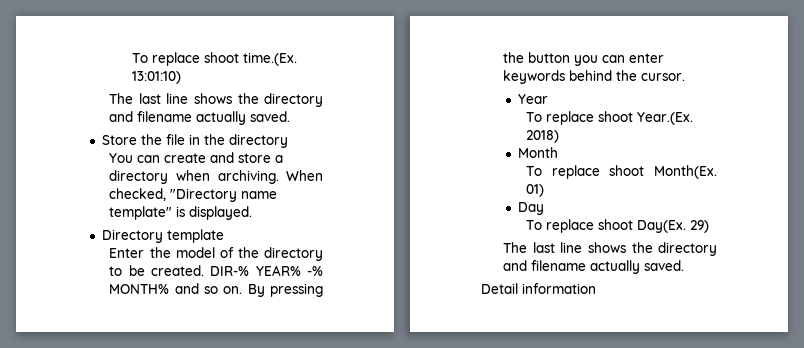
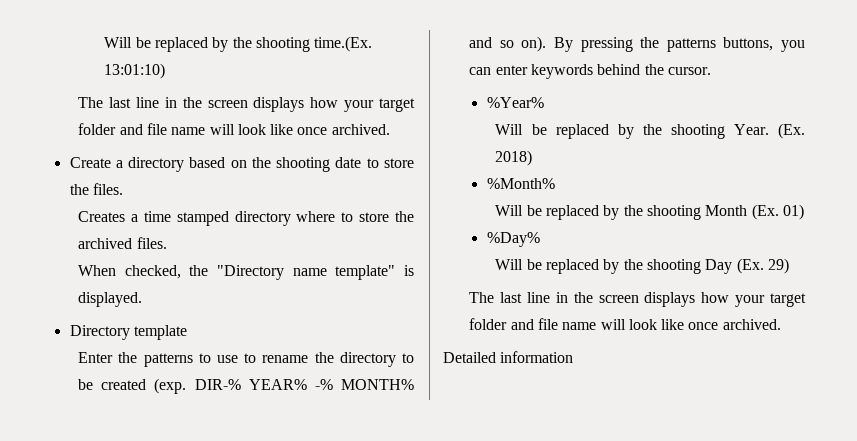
- To replace shoot time.(Ex. 13:01:10)
- The last line shows the directory and filename actually saved.
- Store the file in the directory
- You can create and store a directory when archiving. When checked, "Directory name template" is displayed.
+ Will be replaced by the shooting time.(Ex. 13:01:10)
+ The last line in the screen displays how your target folder and file name will look like once archived.
+ Create a directory based on the shooting date to store the files.
+ Creates a time stamped directory where to store the archived files.
+ When checked, the "Directory name template" is displayed.
- Enter the model of the directory to be created.
+ Enter the patterns to use to rename the directory to be created (exp.
- DIR-% YEAR% -% MONTH% and so on.
+ DIR-% YEAR% -% MONTH% and so on).
- By pressing the button you can enter keywords behind the cursor.
+ By pressing the patterns buttons, you can enter keywords behind the cursor.
- Year
- To replace shoot Year.(Ex. 2018)
- Month
- To replace shoot Month(Ex. 01)
- Day
- To replace shoot Day(Ex. 29)
- The last line shows the directory and filename actually saved.
- Detail information
+ %Year%
+ Will be replaced by the shooting Year. (Ex. 2018)
+ %Month%
+ Will be replaced by the shooting Month (Ex. 01)
+ %Day%
+ Will be replaced by the shooting Day (Ex. 29)
+ The last line in the screen displays how your target folder and file name will look like once archived.
+ Detailed information

